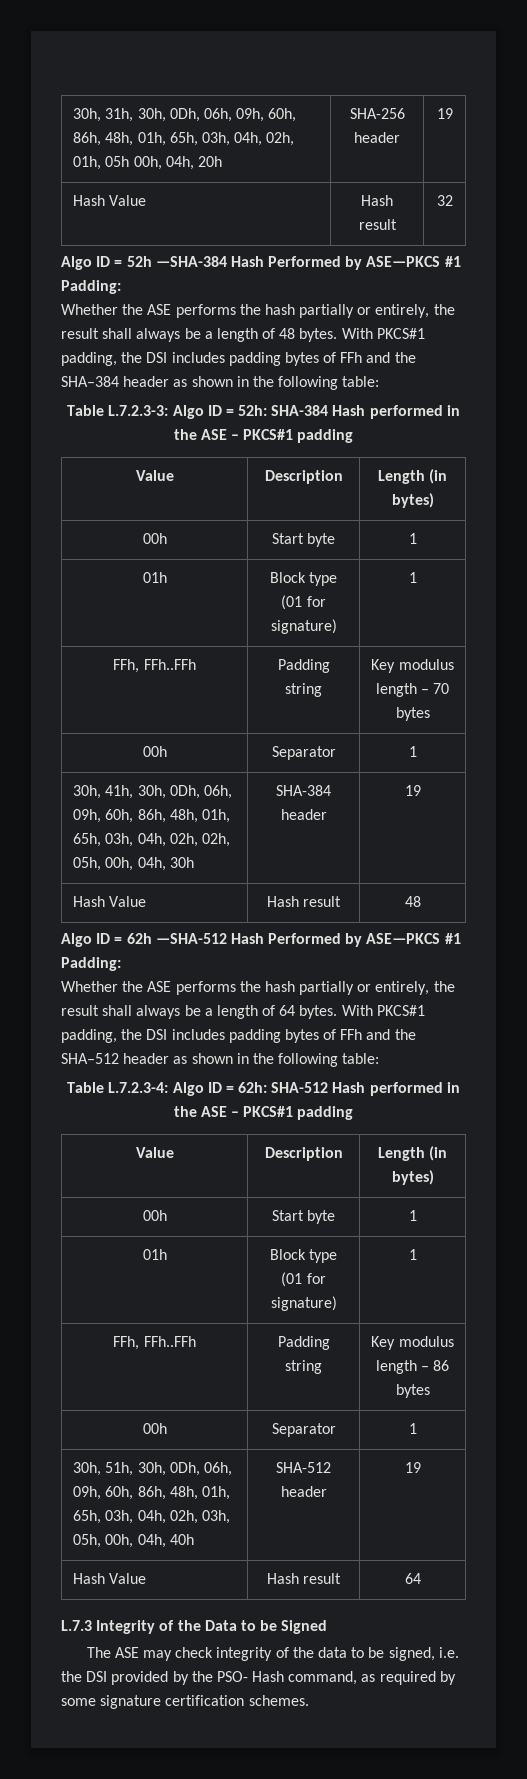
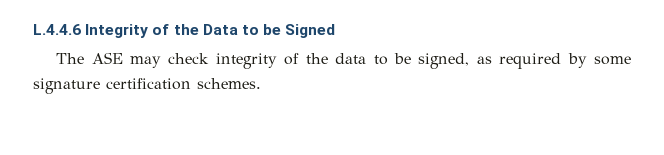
- 30h, 31h, 30h, 0Dh, 06h, 09h, 60h, 86h, 48h, 01h, 65h, 03h, 04h, 02h, 01h, 05h 00h, 04h, 20h | SHA-256 header | 19
- Hash Value | Hash result | 32
- Algo ID = 52h —SHA-384 Hash Performed by ASE—PKCS #1 Padding:
- Whether the ASE performs the hash partially or entirely, the result shall always be a length of 48 bytes. With PKCS#1 padding, the DSI includes padding bytes of FFh and the SHA–384 header as shown in the following table:
- Table L.7.2.3-3: Algo ID = 52h: SHA-384 Hash performed in the ASE – PKCS#1 padding
- Value | Description | Length (in bytes)
- 00h | Start byte | 1
- 01h | Block type (01 for signature) | 1
- FFh, FFh..FFh | Padding string | Key modulus length – 70 bytes
- 00h | Separator | 1
- 30h, 41h, 30h, 0Dh, 06h, 09h, 60h, 86h, 48h, 01h, 65h, 03h, 04h, 02h, 02h, 05h, 00h, 04h, 30h | SHA-384 header | 19
- Hash Value | Hash result | 48
- Algo ID = 62h —SHA-512 Hash Performed by ASE—PKCS #1 Padding:
- Whether the ASE performs the hash partially or entirely, the result shall always be a length of 64 bytes. With PKCS#1 padding, the DSI includes padding bytes of FFh and the SHA–512 header as shown in the following table:
- Table L.7.2.3-4: Algo ID = 62h: SHA-512 Hash performed in the ASE – PKCS#1 padding
- Value | Description | Length (in bytes)
- 00h | Start byte | 1
- 01h | Block type (01 for signature) | 1
- FFh, FFh..FFh | Padding string | Key modulus length – 86 bytes
- 00h | Separator | 1
- 30h, 51h, 30h, 0Dh, 06h, 09h, 60h, 86h, 48h, 01h, 65h, 03h, 04h, 02h, 03h, 05h, 00h, 04h, 40h | SHA-512 header | 19
- Hash Value | Hash result | 64
- L.7.3 Integrity of the Data to be Signed
+ L.4.4.6 Integrity of the Data to be Signed
- The ASE may check integrity of the data to be signed, i.e. the DSI provided by the PSO- Hash command, as required by some signature certification schemes.
+ The ASE may check integrity of the data to be signed, as required by some signature certification schemes.

